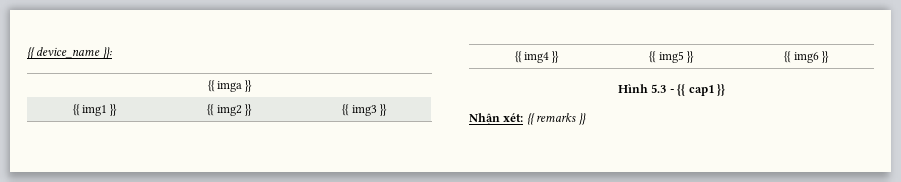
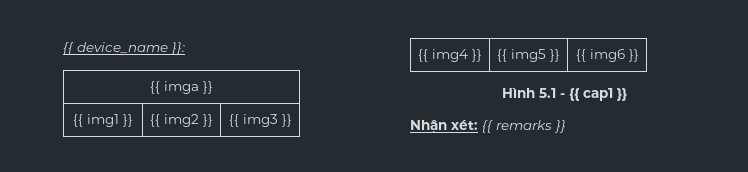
- Hình 5.3 - {{ cap1 }}
+ Hình 5.1 - {{ cap1 }}

